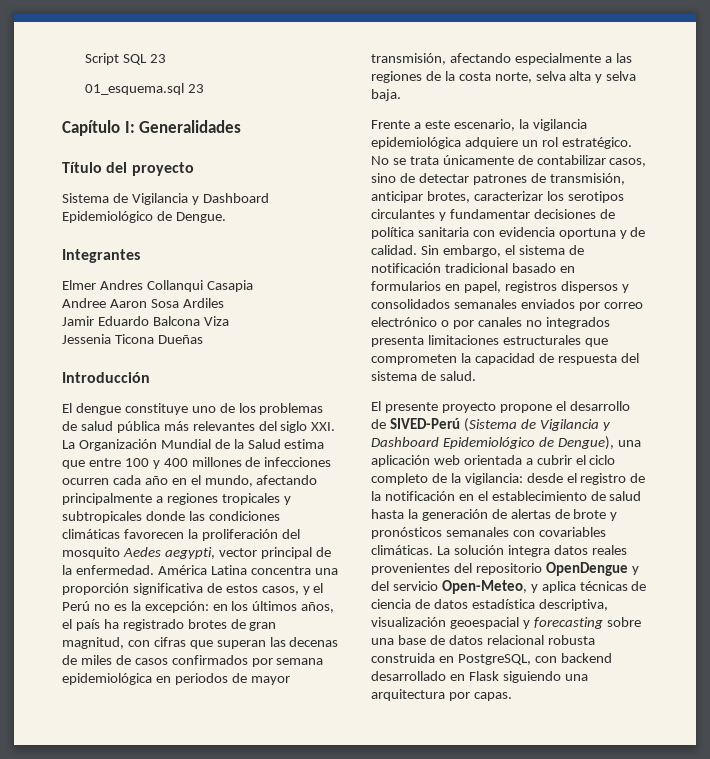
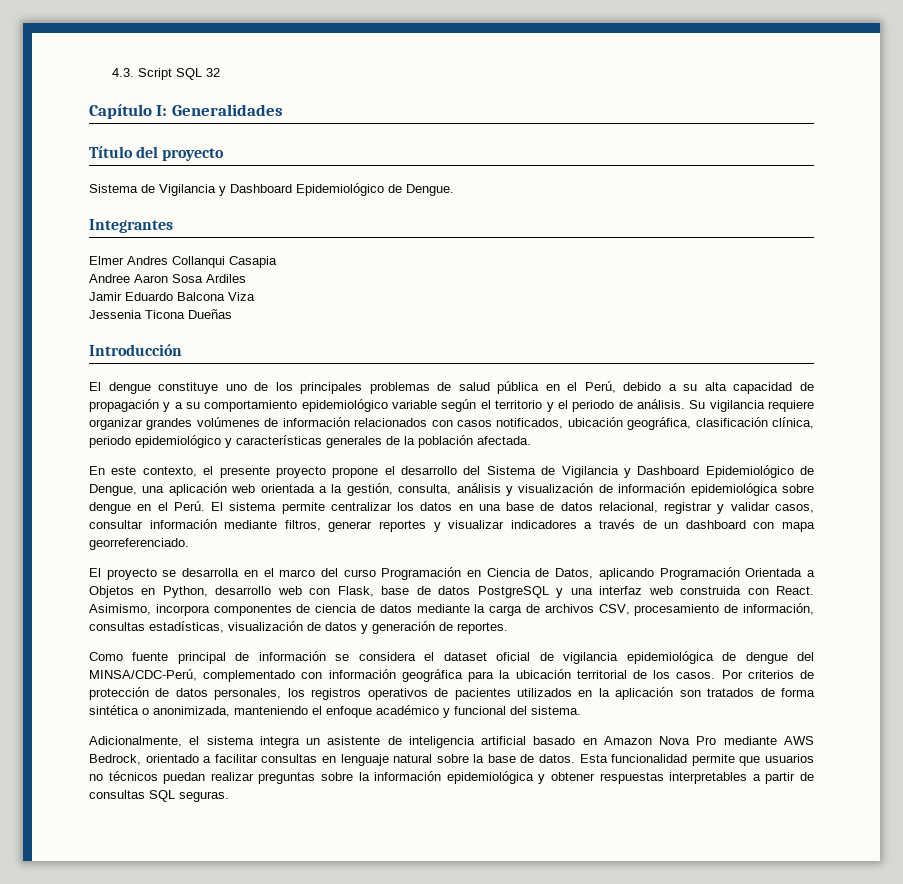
- Script SQL 23
- 01_esquema.sql 23
+ 4.3. Script SQL 32
- El dengue constituye uno de los problemas de salud pública más relevantes del siglo XXI. La Organización Mundial de la Salud estima que entre 100 y 400 millones de infecciones ocurren cada año en el mundo, afectando principalmente a regiones tropicales y subtropicales donde las condiciones climáticas favorecen la proliferación del mosquito Aedes aegypti, vector principal de la enfermedad. América Latina concentra una proporción significativa de estos casos, y el Perú no es la excepción: en los últimos años, el país ha registrado brotes de gran magnitud, con cifras que superan las decenas de miles de casos confirmados por semana epidemiológica en periodos de mayor transmisión, afectando especialmente a las regiones de la costa norte, selva alta y selva baja.
- Frente a este escenario, la vigilancia epidemiológica adquiere un rol estratégico. No se trata únicamente de contabilizar casos, sino de detectar patrones de transmisión, anticipar brotes, caracterizar los serotipos circulantes y fundamentar decisiones de política sanitaria con evidencia oportuna y de calidad. Sin embargo, el sistema de notificación tradicional basado en formularios en papel, registros dispersos y consolidados semanales enviados por correo electrónico o por canales no integrados presenta limitaciones estructurales que comprometen la capacidad de respuesta del sistema de salud.
- El presente proyecto propone el desarrollo de SIVED-Perú (Sistema de Vigilancia y Dashboard Epidemiológico de Dengue), una aplicación web orientada a cubrir el ciclo completo de la vigilancia: desde el registro de la notificación en el establecimiento de salud hasta la generación de alertas de brote y pronósticos semanales con covariables climáticas. La solución integra datos reales provenientes del repositorio OpenDengue y del servicio Open-Meteo, y aplica técnicas de ciencia de datos estadística descriptiva, visualización geoespacial y forecasting sobre una base de datos relacional robusta construida en PostgreSQL, con backend desarrollado en Flask siguiendo una arquitectura por capas.
+ El dengue constituye uno de los principales problemas de salud pública en el Perú, debido a su alta capacidad de propagación y a su comportamiento epidemiológico variable según el territorio y el periodo de análisis. Su vigilancia requiere organizar grandes volúmenes de información relacionados con casos notificados, ubicación geográfica, clasificación clínica, periodo epidemiológico y características generales de la población afectada.
+ En este contexto, el presente proyecto propone el desarrollo del Sistema de Vigilancia y Dashboard Epidemiológico de Dengue, una aplicación web orientada a la gestión, consulta, análisis y visualización de información epidemiológica sobre dengue en el Perú. El sistema permite centralizar los datos en una base de datos relacional, registrar y validar casos, consultar información mediante filtros, generar reportes y visualizar indicadores a través de un dashboard con mapa georreferenciado.
+ El proyecto se desarrolla en el marco del curso Programación en Ciencia de Datos, aplicando Programación Orientada a Objetos en Python, desarrollo web con Flask, base de datos PostgreSQL y una interfaz web construida con React. Asimismo, incorpora componentes de ciencia de datos mediante la carga de archivos CSV, procesamiento de información, consultas estadísticas, visualización de datos y generación de reportes.
+ Como fuente principal de información se considera el dataset oficial de vigilancia epidemiológica de dengue del MINSA/CDC-Perú, complementado con información geográfica para la ubicación territorial de los casos. Por criterios de protección de datos personales, los registros operativos de pacientes utilizados en la aplicación son tratados de forma sintética o anonimizada, manteniendo el enfoque académico y funcional del sistema.
+ Adicionalmente, el sistema integra un asistente de inteligencia artificial basado en Amazon Nova Pro mediante AWS Bedrock, orientado a facilitar consultas en lenguaje natural sobre la base de datos. Esta funcionalidad permite que usuarios no técnicos puedan realizar preguntas sobre la información epidemiológica y obtener respuestas interpretables a partir de consultas SQL seguras.

